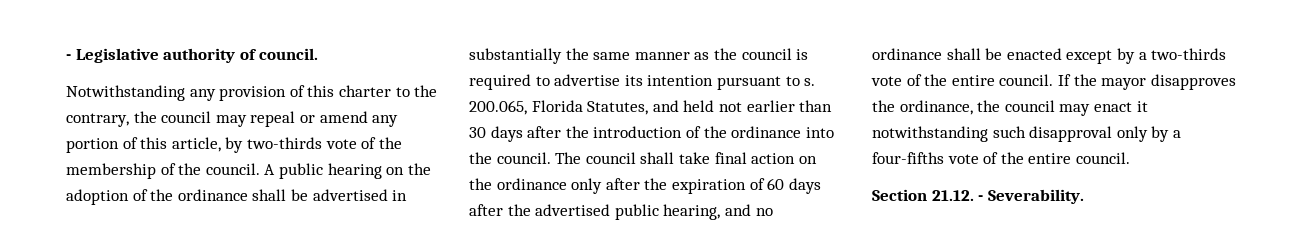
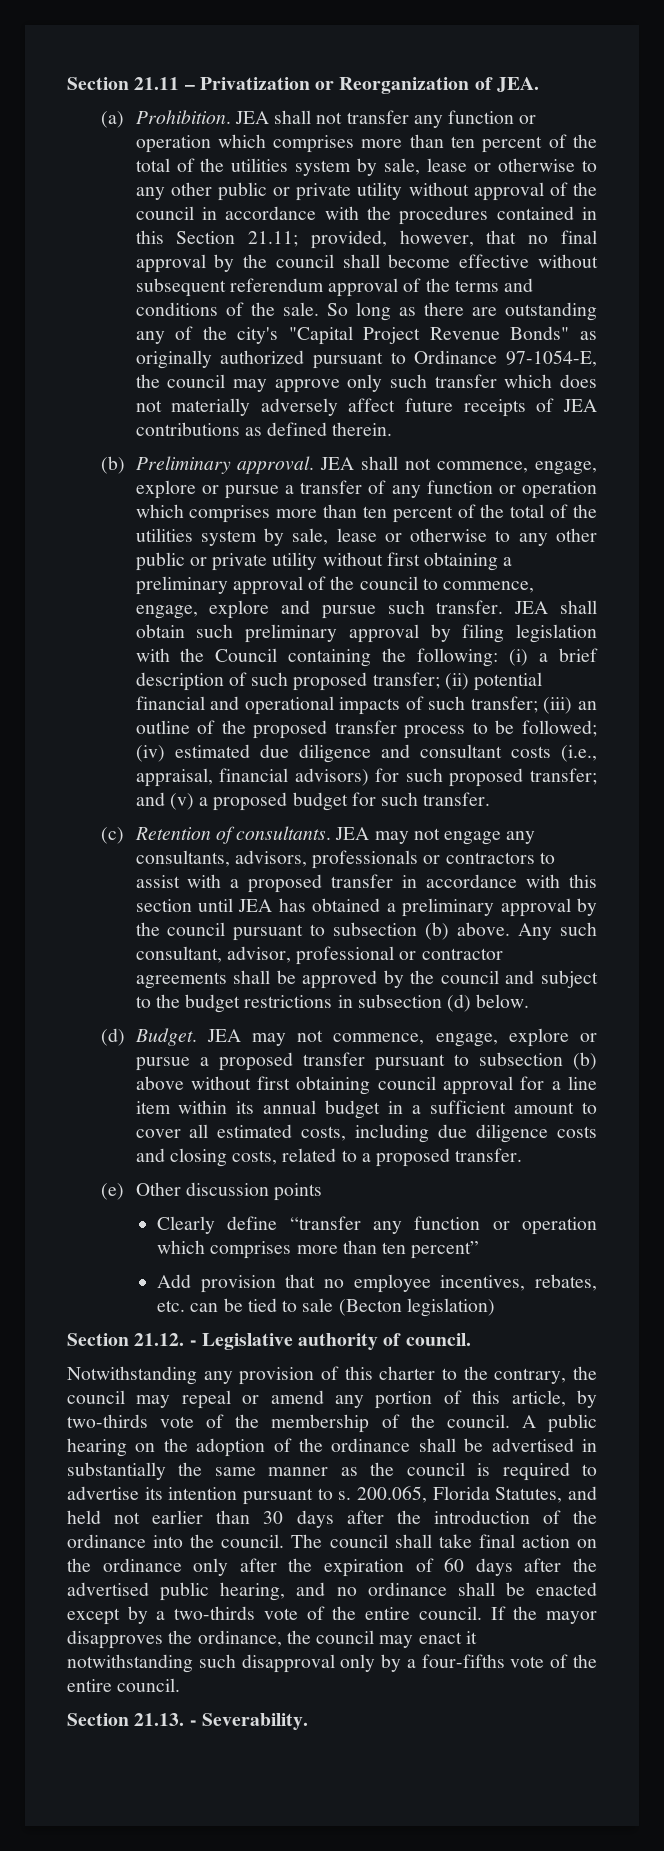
- - Legislative authority of council.
+ Section 21.11 – Privatization or Reorganization of JEA.
+ (a) Prohibition. JEA shall not transfer any function or operation which comprises more than ten percent of the total of the utilities system by sale, lease or otherwise to any other public or private utility without approval of the council in accordance with the procedures contained in this Section 21.11; provided, however, that no final approval by the council shall become effective without subsequent referendum approval of the terms and conditions of the sale. So long as there are outstanding any of the city's "Capital Project Revenue Bonds" as originally authorized pursuant to Ordinance 97-1054-E, the council may approve only such transfer which does not materially adversely affect future receipts of JEA contributions as defined therein.
+ (b) Preliminary approval. JEA shall not commence, engage, explore or pursue a transfer of any function or operation which comprises more than ten percent of the total of the utilities system by sale, lease or otherwise to any other public or private utility without first obtaining a preliminary approval of the council to commence, engage, explore and pursue such transfer. JEA shall obtain such preliminary approval by filing legislation with the Council containing the following: (i) a brief description of such proposed transfer; (ii) potential financial and operational impacts of such transfer; (iii) an outline of the proposed transfer process to be followed; (iv) estimated due diligence and consultant costs (i.e., appraisal, financial advisors) for such proposed transfer; and (v) a proposed budget for such transfer.
+ (c) Retention of consultants. JEA may not engage any consultants, advisors, professionals or contractors to assist with a proposed transfer in accordance with this section until JEA has obtained a preliminary approval by the council pursuant to subsection (b) above. Any such consultant, advisor, professional or contractor agreements shall be approved by the council and subject to the budget restrictions in subsection (d) below.
+ (d) Budget. JEA may not commence, engage, explore or pursue a proposed transfer pursuant to subsection (b) above without first obtaining council approval for a line item within its annual budget in a sufficient amount to cover all estimated costs, including due diligence costs and closing costs, related to a proposed transfer.
+ (e) Other discussion points
+ Clearly define “transfer any function or operation which comprises more than ten percent”
+ Add provision that no employee incentives, rebates, etc. can be tied to sale (Becton legislation)
+ Section 21.12. - Legislative authority of council.
- Section 21.12. - Severability.
+ Section 21.13. - Severability.

